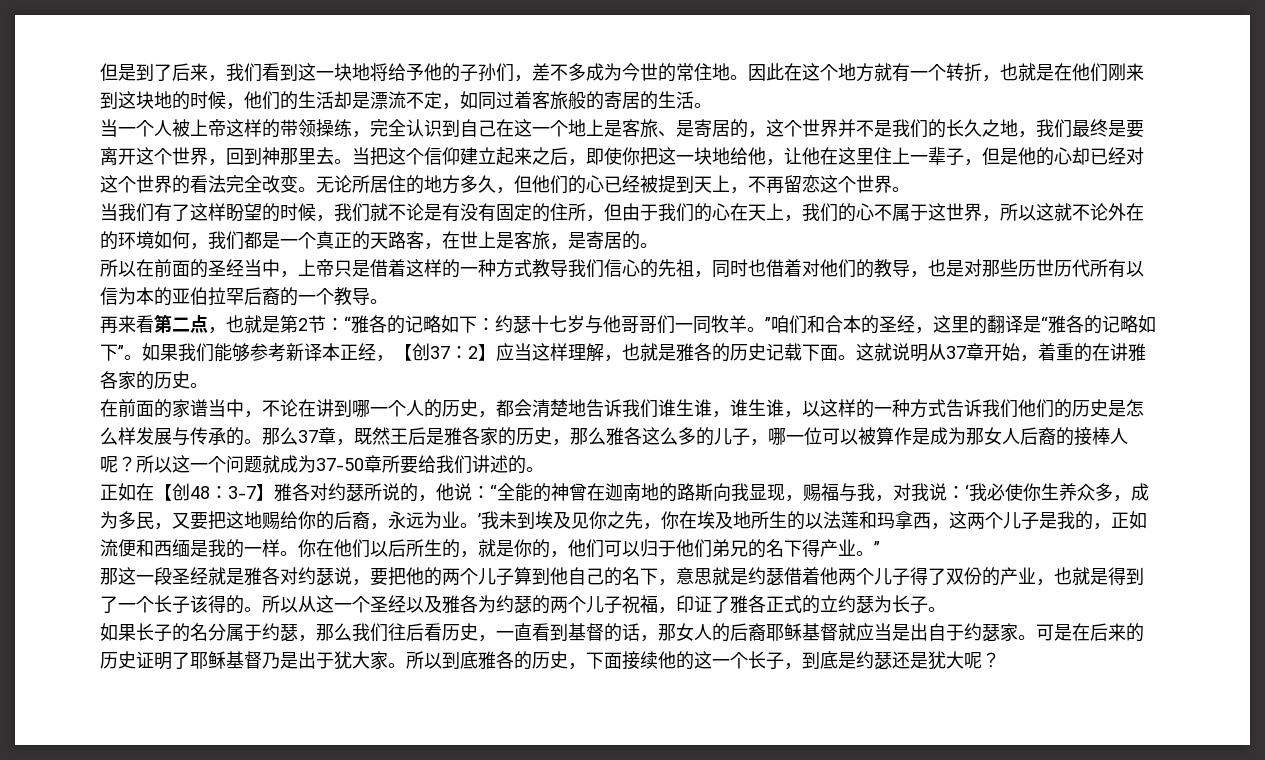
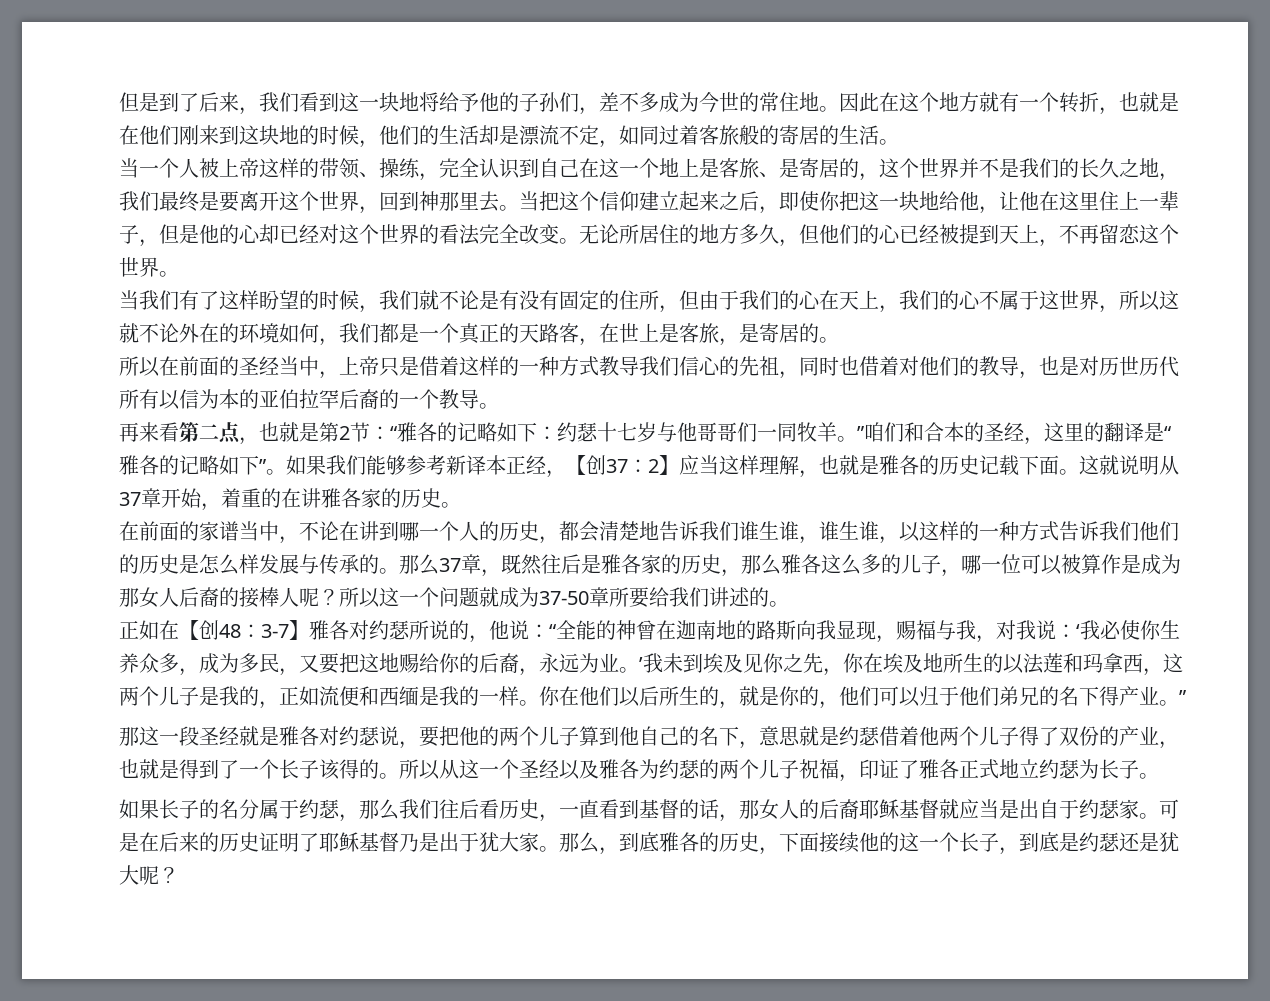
- 当一个人被上帝这样的带领操练，完全认识到自己在这一个地上是客旅、是寄居的，这个世界并不是我们的长久之地，我们最终是要离开这个世界，回到神那里去。
+ 当一个人被上帝这样的带领、操练，完全认识到自己在这一个地上是客旅、是寄居的，这个世界并不是我们的长久之地，我们最终是要离开这个世界，回到神那里去。
- 所以在前面的圣经当中，上帝只是借着这样的一种方式教导我们信心的先祖，同时也借着对他们的教导，也是对那些历世历代所有以信为本的亚伯拉罕后裔的一个教导。
+ 所以在前面的圣经当中，上帝只是借着这样的一种方式教导我们信心的先祖，同时也借着对他们的教导，也是对历世历代所有以信为本的亚伯拉罕后裔的一个教导。
- 那么37章，既然王后是雅各家的历史，那么雅各这么多的儿子，哪一位可以被算作是成为那女人后裔的接棒人呢？
+ 那么37章，既然往后是雅各家的历史，那么雅各这么多的儿子，哪一位可以被算作是成为那女人后裔的接棒人呢？
- 所以从这一个圣经以及雅各为约瑟的两个儿子祝福，印证了雅各正式的立约瑟为长子。
+ 所以从这一个圣经以及雅各为约瑟的两个儿子祝福，印证了雅各正式地立约瑟为长子。
- 所以到底雅各的历史，下面接续他的这一个长子，到底是约瑟还是犹大呢？
+ 那么，到底雅各的历史，下面接续他的这一个长子，到底是约瑟还是犹大呢？

